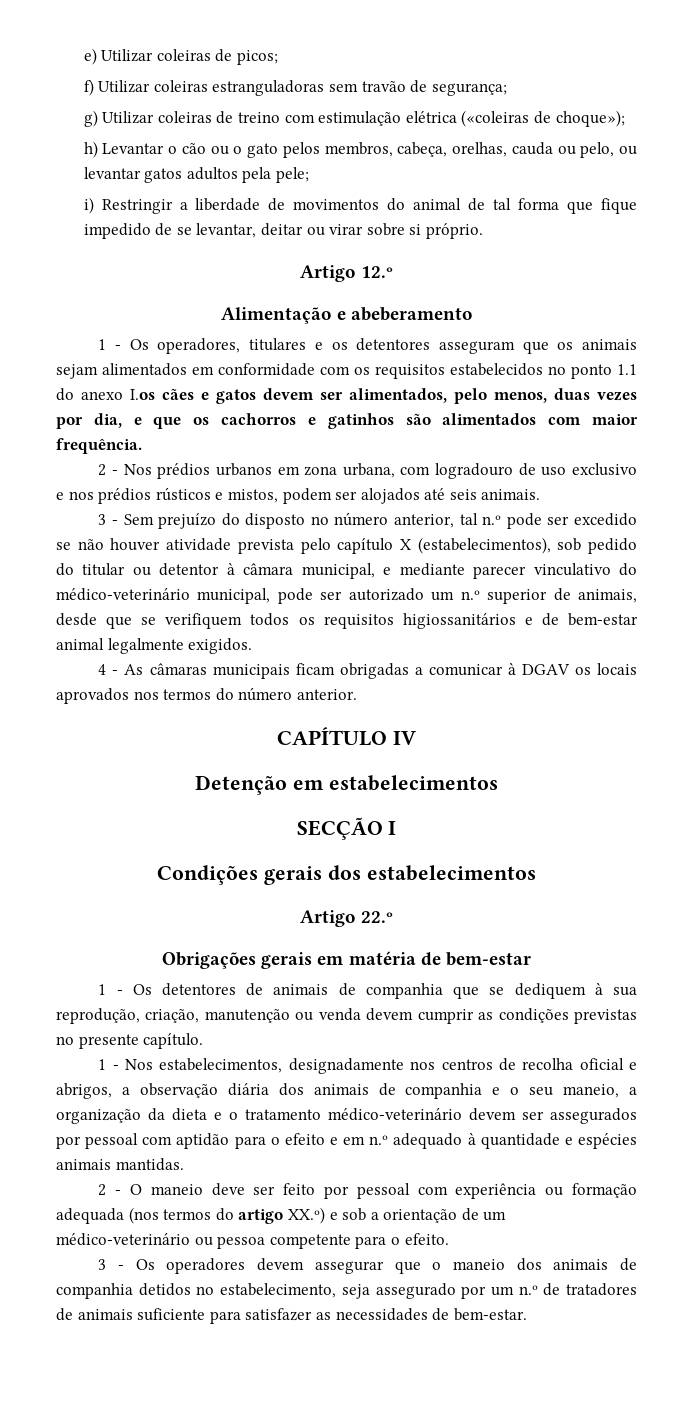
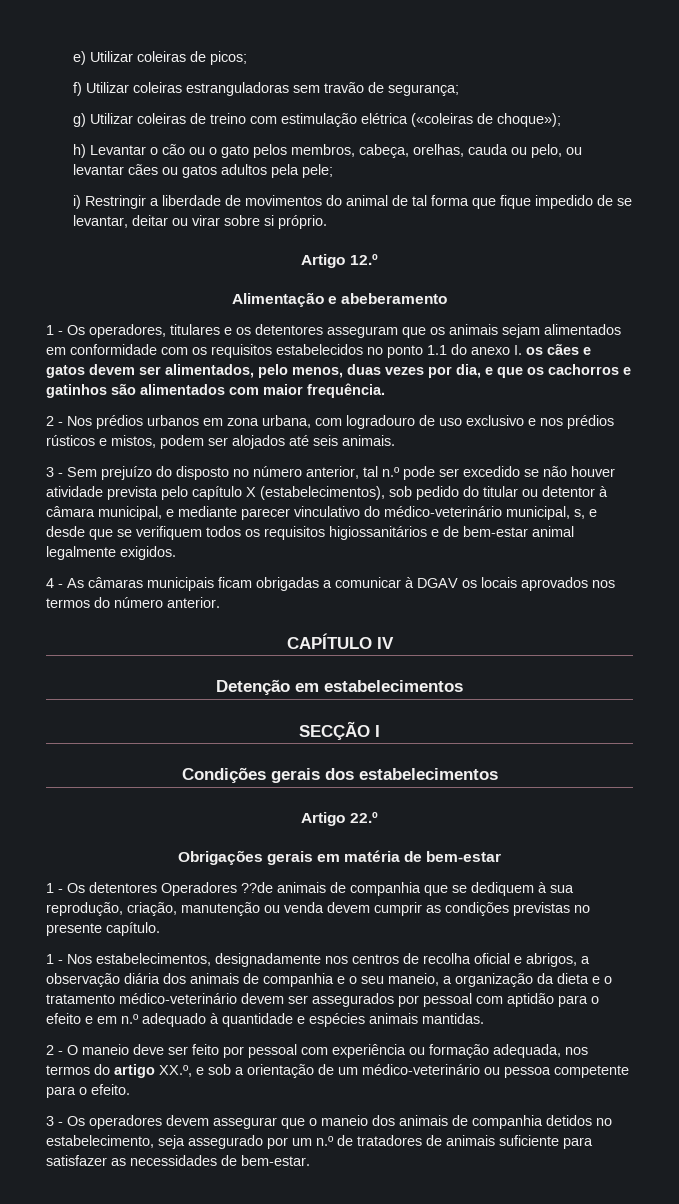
- h) Levantar o cão ou o gato pelos membros, cabeça, orelhas, cauda ou pelo, ou levantar gatos adultos pela pele;
+ h) Levantar o cão ou o gato pelos membros, cabeça, orelhas, cauda ou pelo, ou levantar cães ou gatos adultos pela pele;
- 1 - Os operadores, titulares e os detentores asseguram que os animais sejam alimentados em conformidade com os requisitos estabelecidos no ponto 1.1 do anexo I.os cães e gatos devem ser alimentados, pelo menos, duas vezes por dia, e que os cachorros e gatinhos são alimentados com maior frequência.
+ 1 - Os operadores, titulares e os detentores asseguram que os animais sejam alimentados em conformidade com os requisitos estabelecidos no ponto 1.1 do anexo I. os cães e gatos devem ser alimentados, pelo menos, duas vezes por dia, e que os cachorros e gatinhos são alimentados com maior frequência.
- 3 - Sem prejuízo do disposto no número anterior, tal n.º pode ser excedido se não houver atividade prevista pelo capítulo X (estabelecimentos), sob pedido do titular ou detentor à câmara municipal, e mediante parecer vinculativo do médico-veterinário municipal, pode ser autorizado um n.º superior de animais, desde que se verifiquem todos os requisitos higiossanitários e de bem-estar animal legalmente exigidos.
+ 3 - Sem prejuízo do disposto no número anterior, tal n.º pode ser excedido se não houver atividade prevista pelo capítulo X (estabelecimentos), sob pedido do titular ou detentor à câmara municipal, e mediante parecer vinculativo do médico-veterinário municipal, s, e desde que se verifiquem todos os requisitos higiossanitários e de bem-estar animal legalmente exigidos.
- 1 - Os detentores de animais de companhia que se dediquem à sua reprodução, criação, manutenção ou venda devem cumprir as condições previstas no presente capítulo.
+ 1 - Os detentores Operadores ??de animais de companhia que se dediquem à sua reprodução, criação, manutenção ou venda devem cumprir as condições previstas no presente capítulo.
- 2 - O maneio deve ser feito por pessoal com experiência ou formação adequada (nos termos do artigo XX.º) e sob a orientação de um médico-veterinário ou pessoa competente para o efeito.
+ 2 - O maneio deve ser feito por pessoal com experiência ou formação adequada, nos termos do artigo XX.º, e sob a orientação de um médico-veterinário ou pessoa competente para o efeito.

